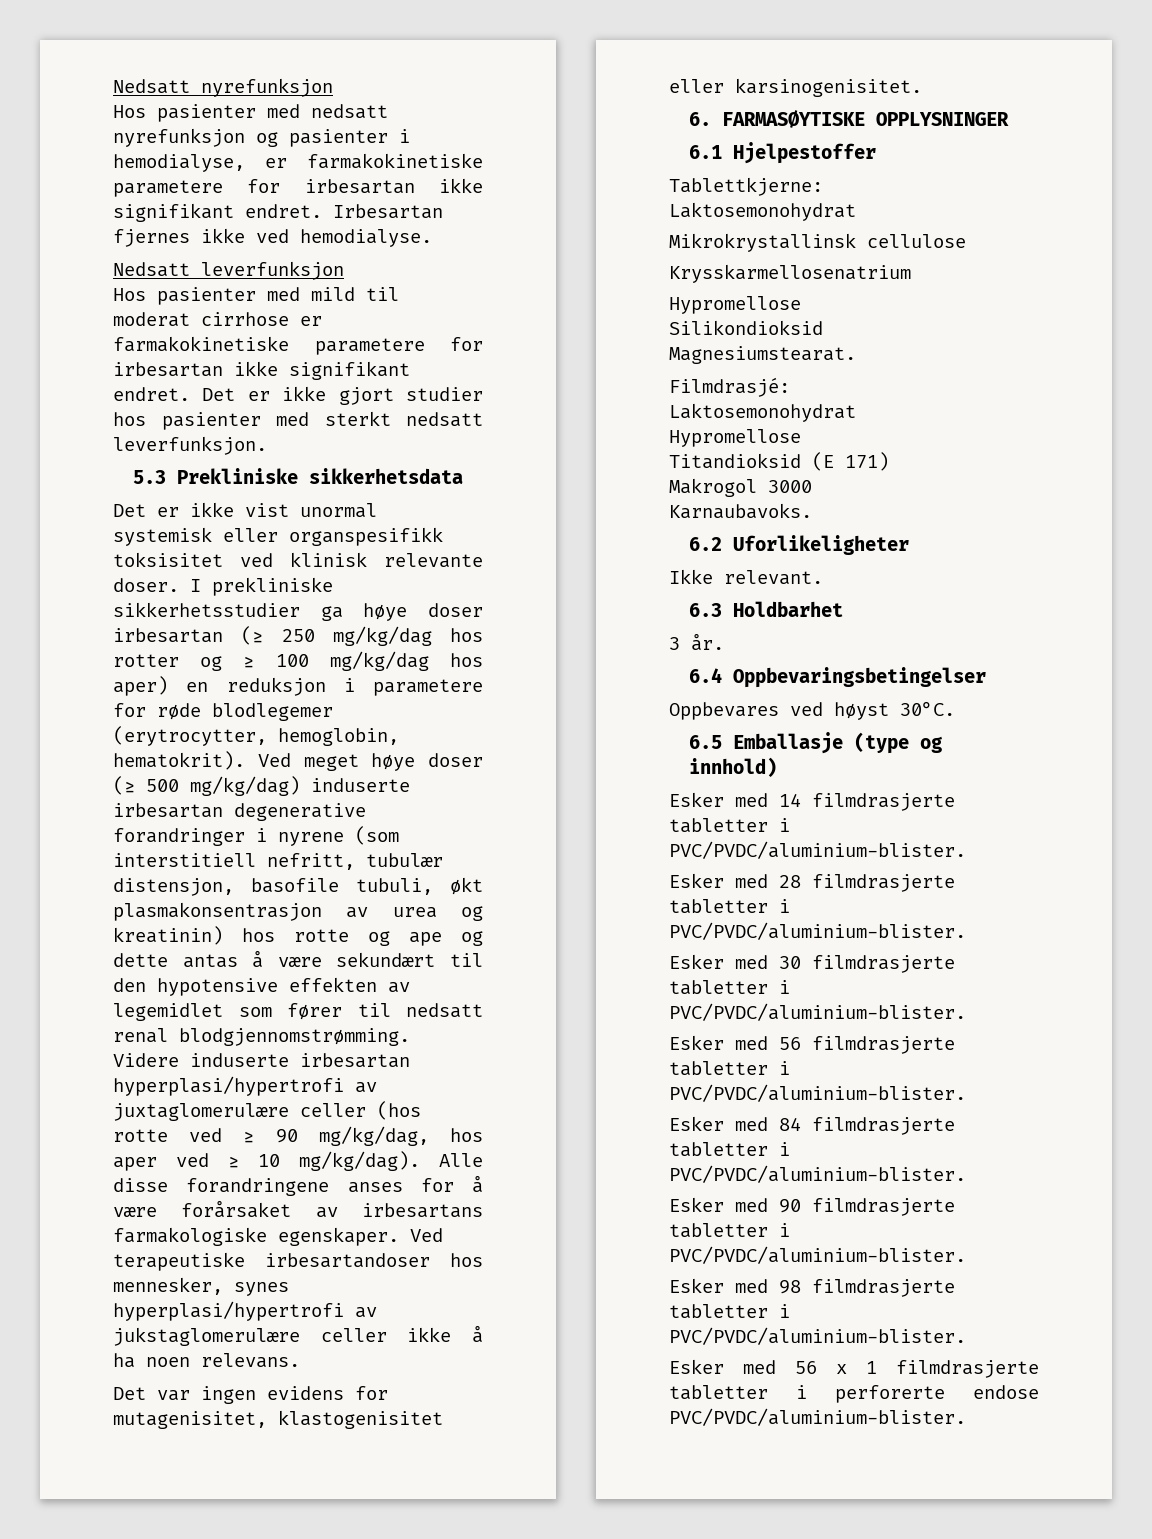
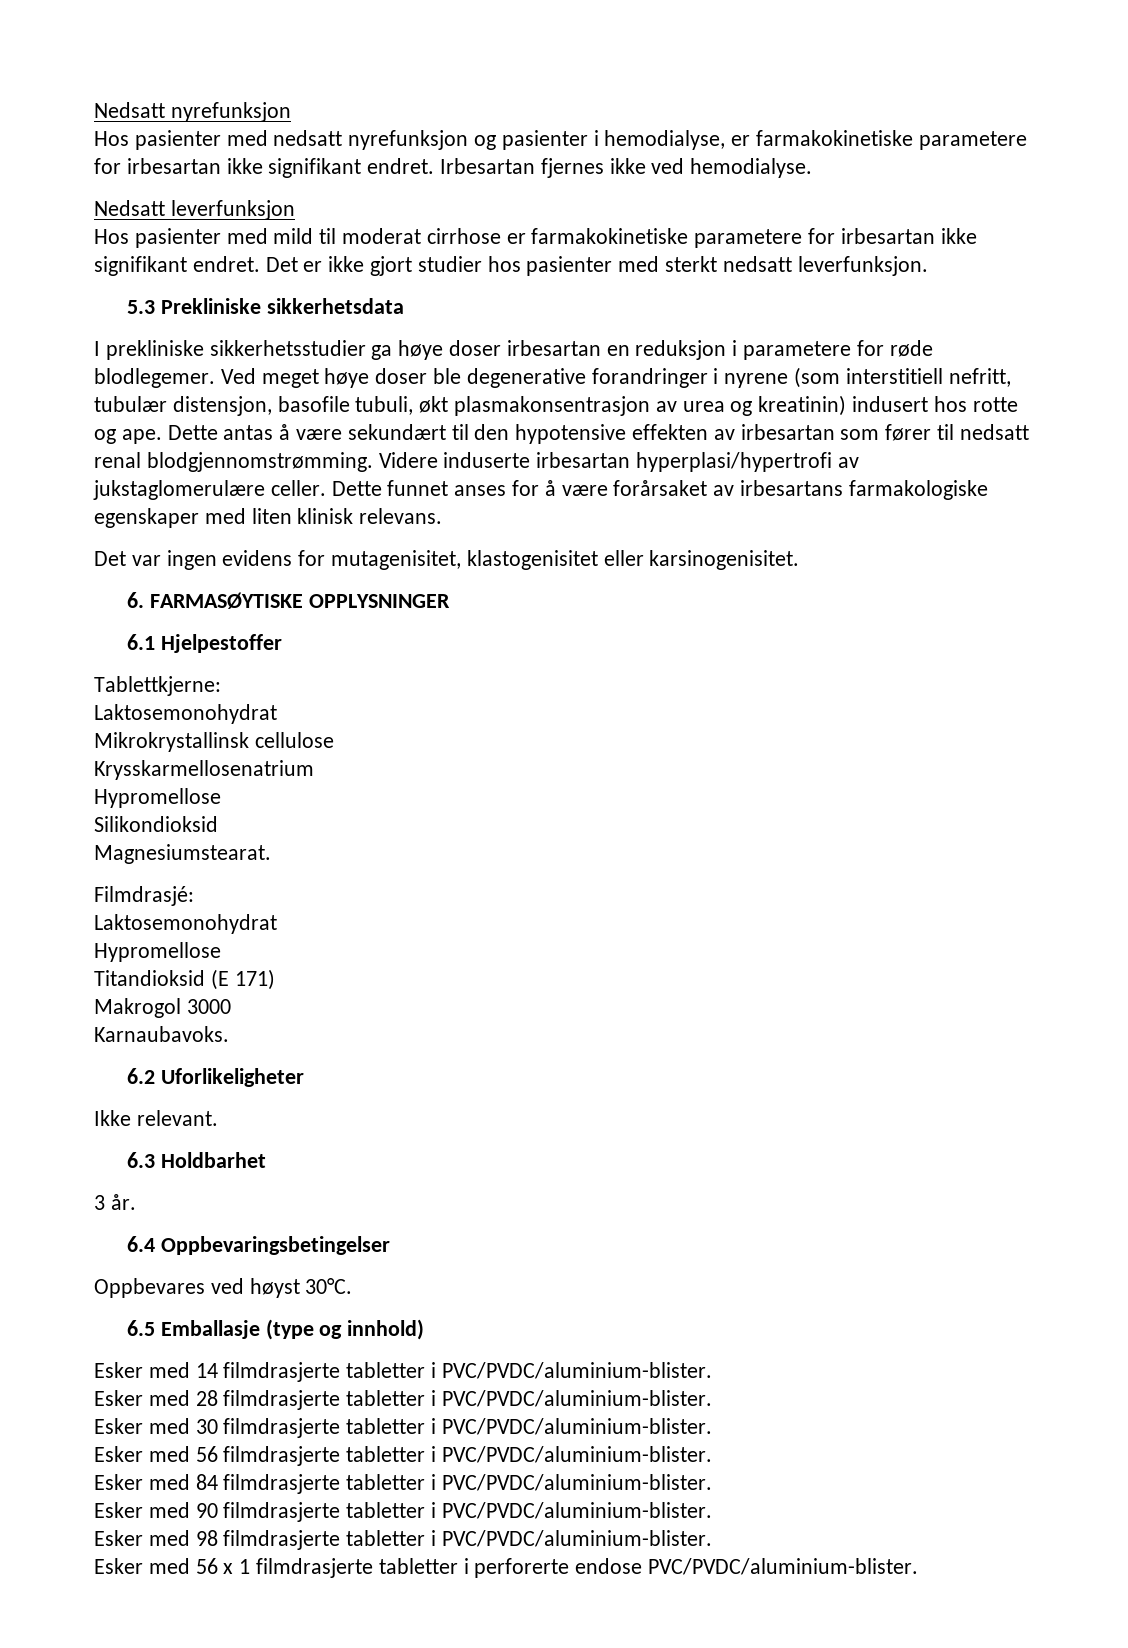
- Det er ikke vist unormal systemisk eller organspesifikk toksisitet ved klinisk relevante doser. I prekliniske sikkerhetsstudier ga høye doser irbesartan (≥ 250 mg/kg/dag hos rotter og ≥ 100 mg/kg/dag hos aper) en reduksjon i parametere for røde blodlegemer (erytrocytter, hemoglobin, hematokrit). Ved meget høye doser (≥ 500 mg/kg/dag) induserte irbesartan degenerative forandringer i nyrene (som interstitiell nefritt, tubulær distensjon, basofile tubuli, økt plasmakonsentrasjon av urea og kreatinin) hos rotte og ape og dette antas å være sekundært til den hypotensive effekten av legemidlet som fører til nedsatt renal blodgjennomstrømming.
+ I prekliniske sikkerhetsstudier ga høye doser irbesartan en reduksjon i parametere for røde blodlegemer. Ved meget høye doser ble degenerative forandringer i nyrene (som interstitiell nefritt, tubulær distensjon, basofile tubuli, økt plasmakonsentrasjon av urea og kreatinin) indusert hos rotte og ape. Dette antas å være sekundært til den hypotensive effekten av irbesartan som fører til nedsatt renal blodgjennomstrømming.
- Videre induserte irbesartan hyperplasi/hypertrofi av juxtaglomerulære celler (hos rotte ved ≥ 90 mg/kg/dag, hos aper ved ≥ 10 mg/kg/dag). Alle disse forandringene anses for å være forårsaket av irbesartans farmakologiske egenskaper. Ved terapeutiske irbesartandoser hos mennesker, synes hyperplasi/hypertrofi av jukstaglomerulære celler ikke å ha noen relevans.
+ Videre induserte irbesartan hyperplasi/hypertrofi av jukstaglomerulære celler. Dette funnet anses for å være forårsaket av irbesartans farmakologiske egenskaper med liten klinisk relevans.

